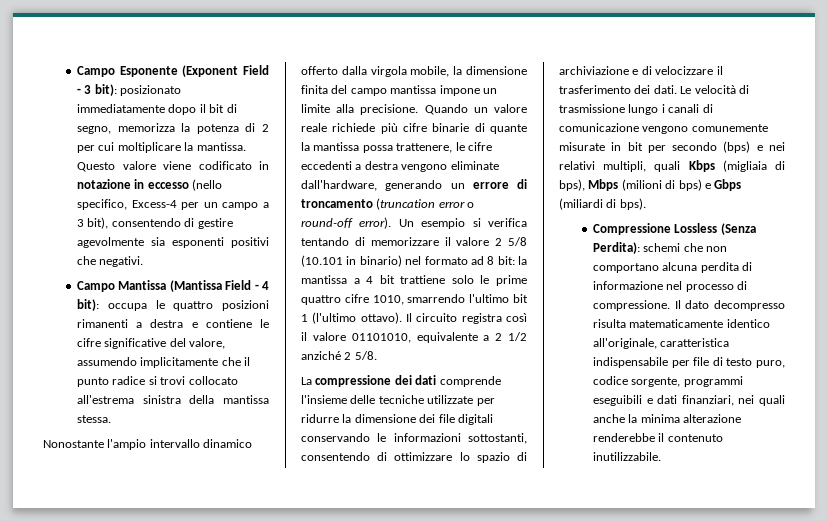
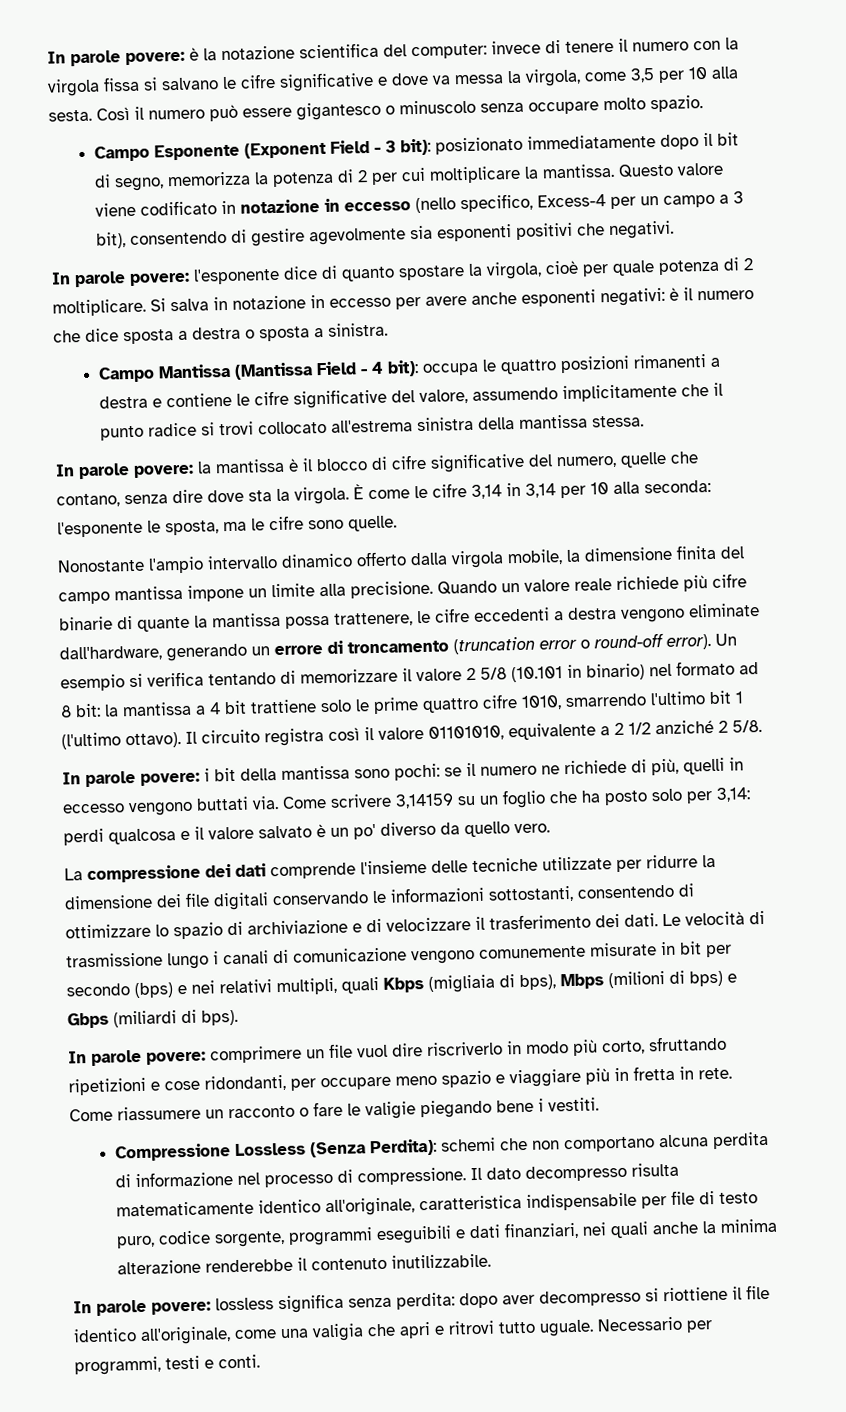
+ In parole povere: è la notazione scientifica del computer: invece di tenere il numero con la virgola fissa si salvano le cifre significative e dove va messa la virgola, come 3,5 per 10 alla sesta. Così il numero può essere gigantesco o minuscolo senza occupare molto spazio.
+ In parole povere: l'esponente dice di quanto spostare la virgola, cioè per quale potenza di 2 moltiplicare. Si salva in notazione in eccesso per avere anche esponenti negativi: è il numero che dice sposta a destra o sposta a sinistra.
+ In parole povere: la mantissa è il blocco di cifre significative del numero, quelle che contano, senza dire dove sta la virgola. È come le cifre 3,14 in 3,14 per 10 alla seconda: l'esponente le sposta, ma le cifre sono quelle.
+ In parole povere: i bit della mantissa sono pochi: se il numero ne richiede di più, quelli in eccesso vengono buttati via. Come scrivere 3,14159 su un foglio che ha posto solo per 3,14: perdi qualcosa e il valore salvato è un po' diverso da quello vero.
+ In parole povere: comprimere un file vuol dire riscriverlo in modo più corto, sfruttando ripetizioni e cose ridondanti, per occupare meno spazio e viaggiare più in fretta in rete. Come riassumere un racconto o fare le valigie piegando bene i vestiti.
+ In parole povere: lossless significa senza perdita: dopo aver decompresso si riottiene il file identico all'originale, come una valigia che apri e ritrovi tutto uguale. Necessario per programmi, testi e conti.

